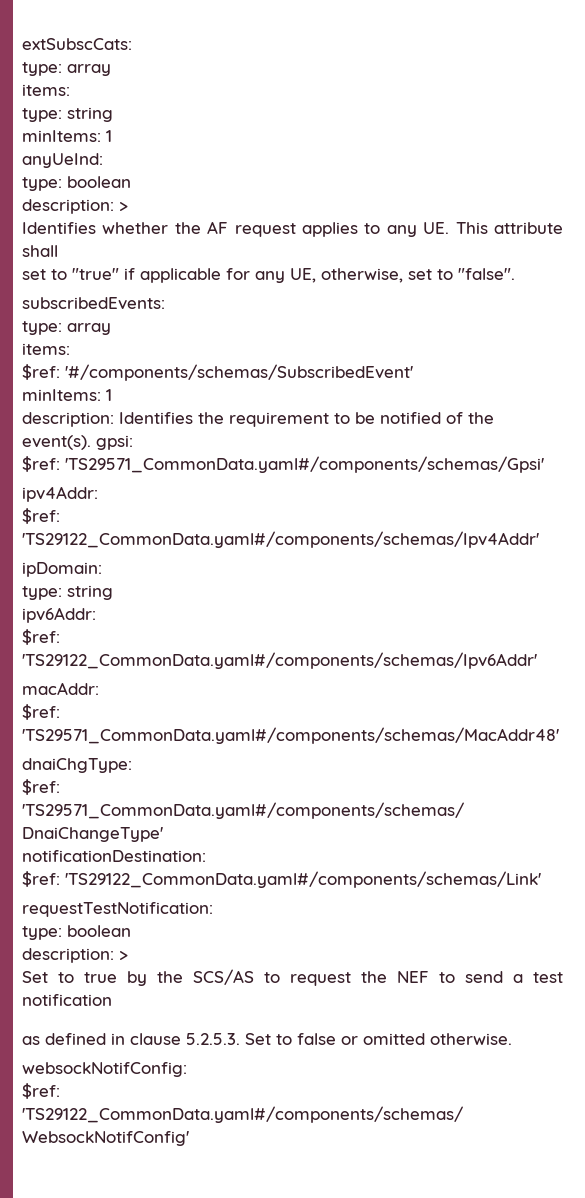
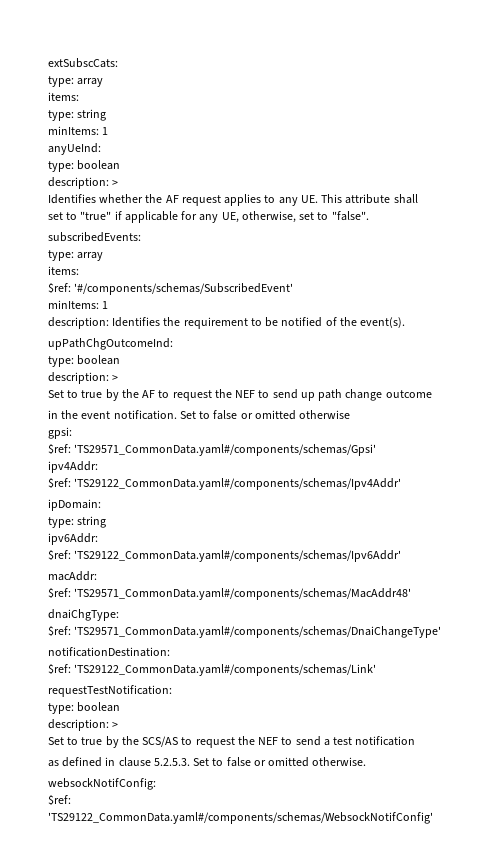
- description: Identifies the requirement to be notified of the event(s). gpsi:
+ description: Identifies the requirement to be notified of the event(s).
+ upPathChgOutcomeInd:
+ type: boolean
+ description: >
+ Set to true by the AF to request the NEF to send up path change outcome
+ in the event notification. Set to false or omitted otherwise
+ gpsi:

